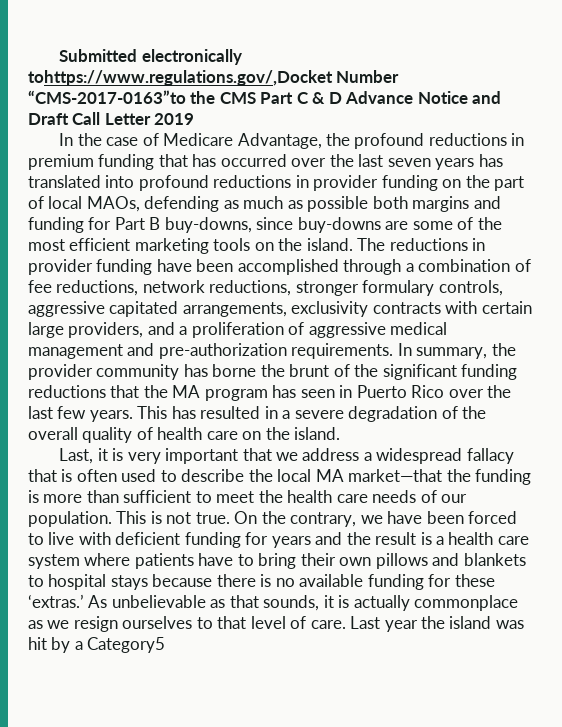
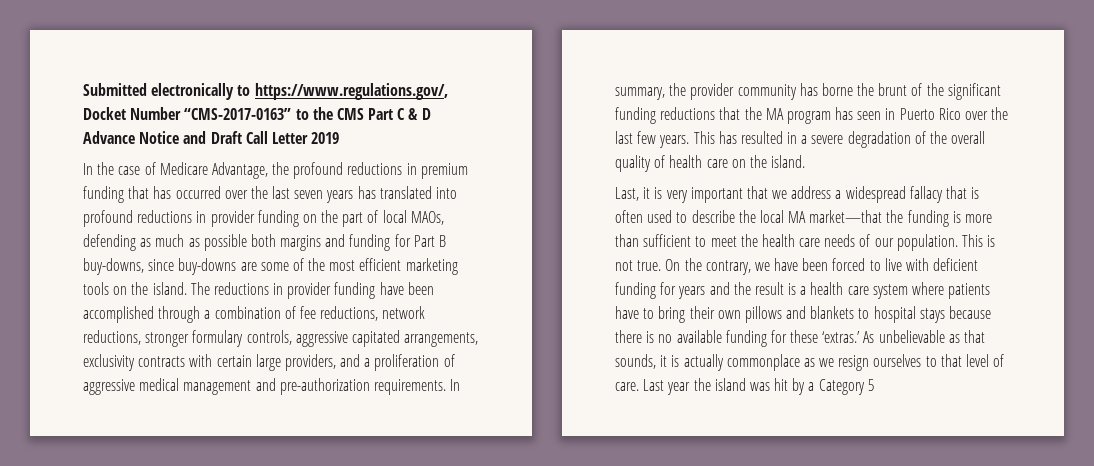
- Submitted electronically tohttps://www.regulations.gov/,Docket Number “CMS-2017-0163”to the CMS Part C & D Advance Notice and Draft Call Letter 2019
+ Submitted electronically to https://www.regulations.gov/, Docket Number “CMS-2017-0163” to the CMS Part C & D Advance Notice and Draft Call Letter 2019
- Last year the island was hit by a Category5
+ Last year the island was hit by a Category 5

